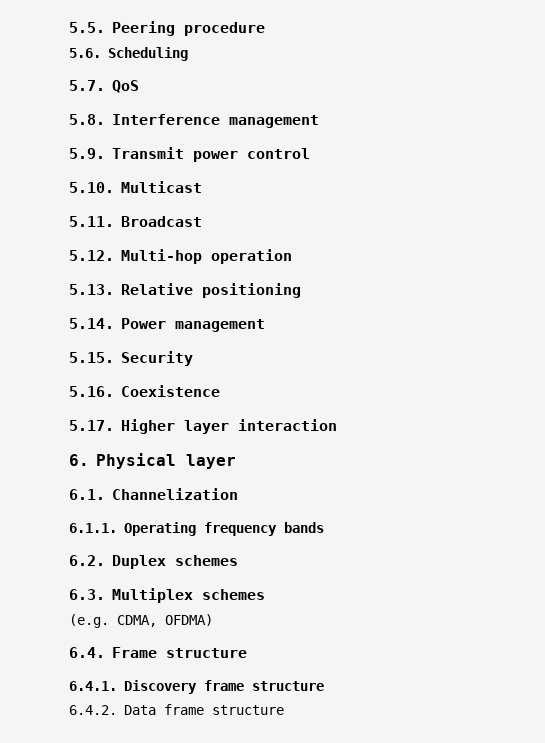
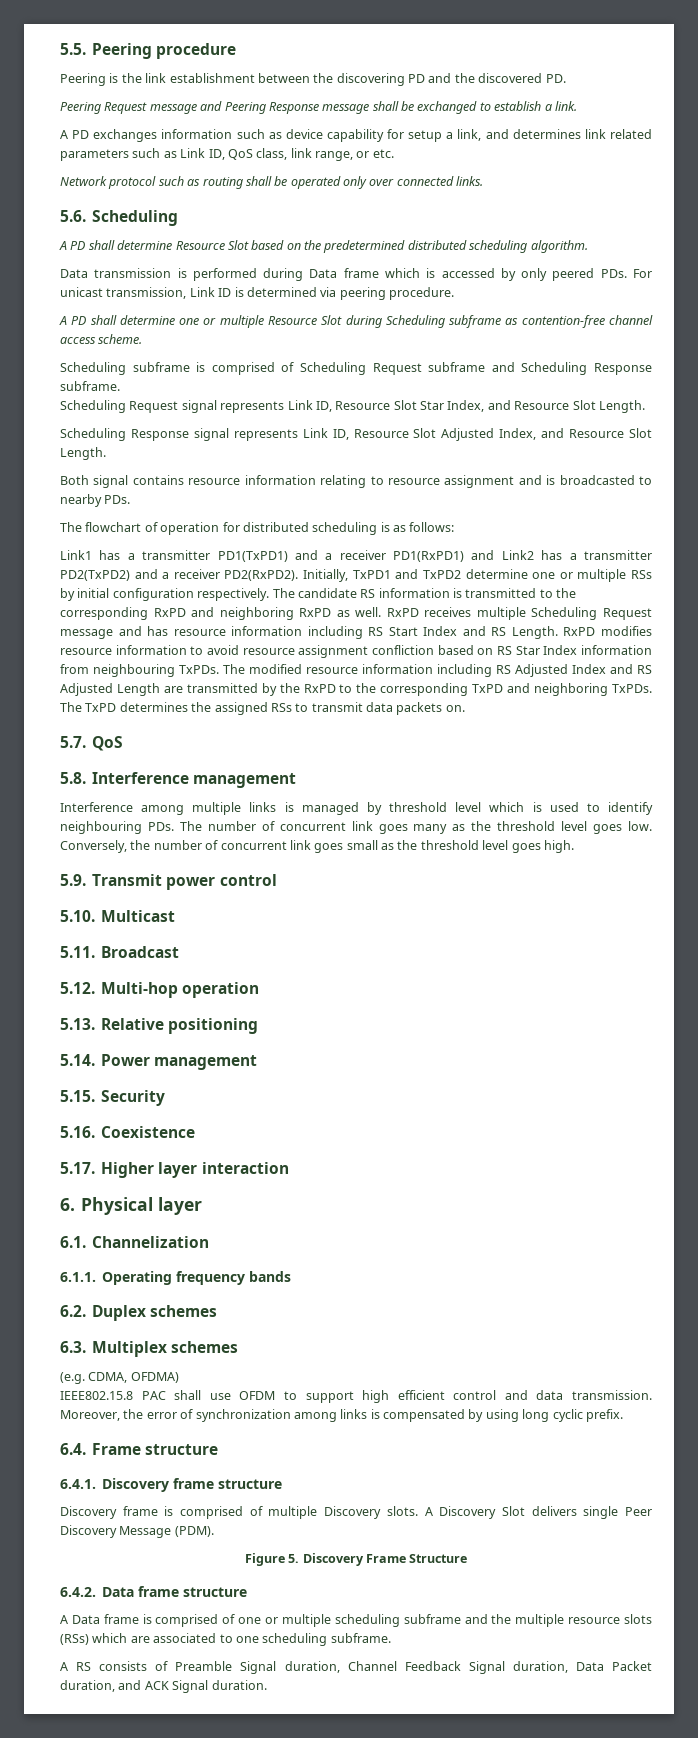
+ Peering is the link establishment between the discovering PD and the discovered PD.
+ Peering Request message and Peering Response message shall be exchanged to establish a link.
+ A PD exchanges information such as device capability for setup a link, and determines link related parameters such as Link ID, QoS class, link range, or etc.
+ Network protocol such as routing shall be operated only over connected links.
  5.6. Scheduling
+ A PD shall determine Resource Slot based on the predetermined distributed scheduling algorithm.
+ Data transmission is performed during Data frame which is accessed by only peered PDs. For unicast transmission, Link ID is determined via peering procedure.
+ A PD shall determine one or multiple Resource Slot during Scheduling subframe as contention-free channel access scheme.
+ Scheduling subframe is comprised of Scheduling Request subframe and Scheduling Response subframe.
+ Scheduling Request signal represents Link ID, Resource Slot Star Index, and Resource Slot Length.
+ Scheduling Response signal represents Link ID, Resource Slot Adjusted Index, and Resource Slot Length.
+ Both signal contains resource information relating to resource assignment and is broadcasted to nearby PDs.
+ The flowchart of operation for distributed scheduling is as follows:
+ Link1 has a transmitter PD1(TxPD1) and a receiver PD1(RxPD1) and Link2 has a transmitter PD2(TxPD2) and a receiver PD2(RxPD2). Initially, TxPD1 and TxPD2 determine one or multiple RSs by initial configuration respectively. The candidate RS information is transmitted to the corresponding RxPD and neighboring RxPD as well. RxPD receives multiple Scheduling Request message and has resource information including RS Start Index and RS Length. RxPD modifies resource information to avoid resource assignment confliction based on RS Star Index information from neighbouring TxPDs. The modified resource information including RS Adjusted Index and RS Adjusted Length are transmitted by the RxPD to the corresponding TxPD and neighboring TxPDs. The TxPD determines the assigned RSs to transmit data packets on.
+ Interference among multiple links is managed by threshold level which is used to identify neighbouring PDs. The number of concurrent link goes many as the threshold level goes low. Conversely, the number of concurrent link goes small as the threshold level goes high.
+ IEEE802.15.8 PAC shall use OFDM to support high efficient control and data transmission. Moreover, the error of synchronization among links is compensated by using long cyclic prefix.
+ Discovery frame is comprised of multiple Discovery slots. A Discovery Slot delivers single Peer Discovery Message (PDM).
+ Figure 5. Discovery Frame Structure
  6.4.2. Data frame structure
+ A Data frame is comprised of one or multiple scheduling subframe and the multiple resource slots (RSs) which are associated to one scheduling subframe.
+ A RS consists of Preamble Signal duration, Channel Feedback Signal duration, Data Packet duration, and ACK Signal duration.

